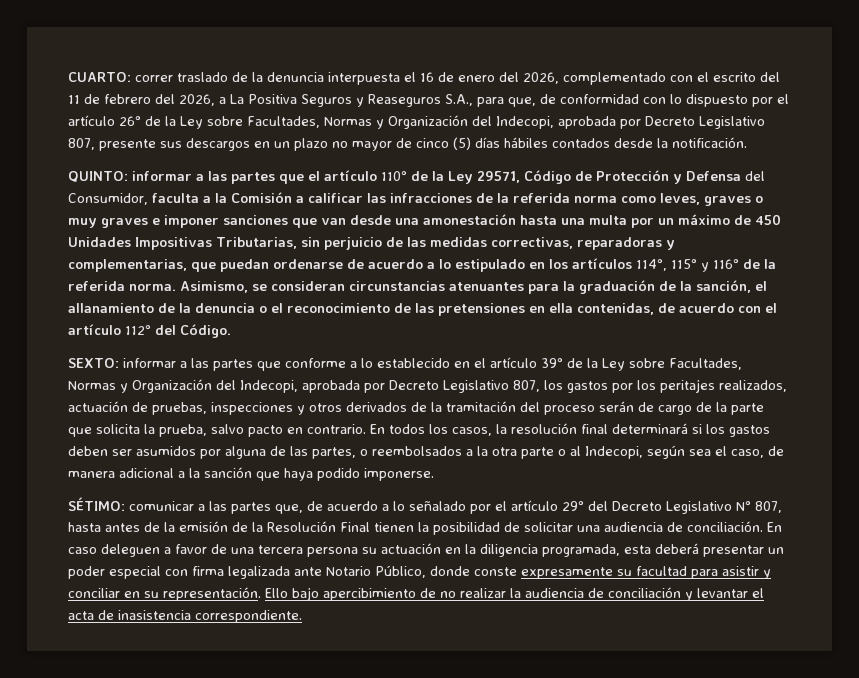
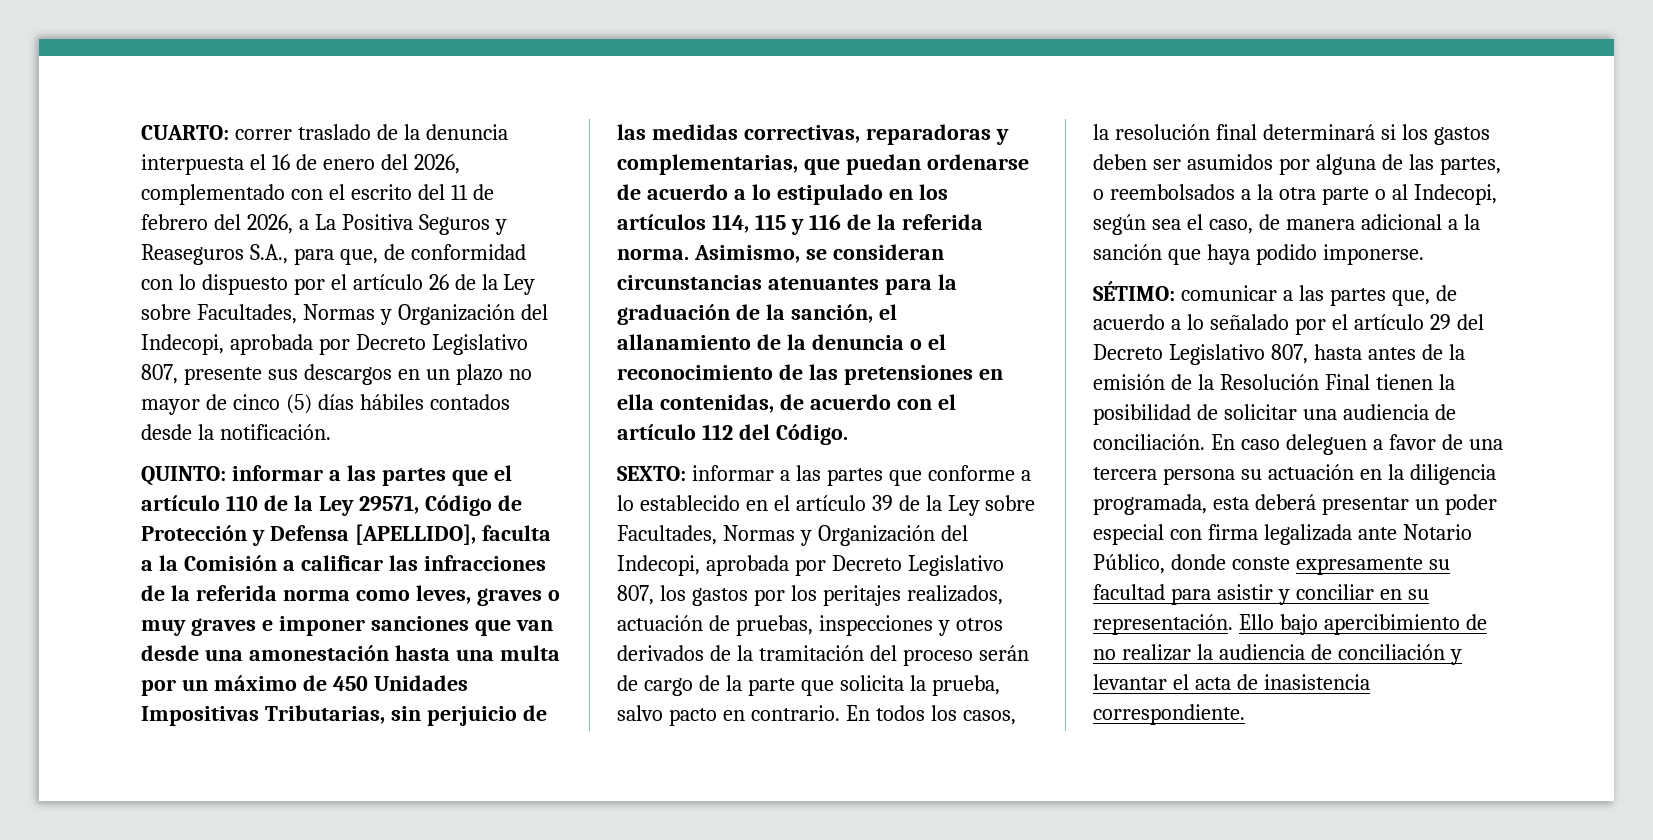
- correr traslado de la denuncia interpuesta el 16 de enero del 2026, complementado con el escrito del 11 de febrero del 2026, a La Positiva Seguros y Reaseguros S.A., para que, de conformidad con lo dispuesto por el artículo 26° de la Ley sobre Facultades, Normas y Organización del Indecopi, aprobada por Decreto Legislativo 807, presente sus descargos en un plazo no mayor de cinco (5) días hábiles contados desde la notificación.
+ correr traslado de la denuncia interpuesta el 16 de enero del 2026, complementado con el escrito del 11 de febrero del 2026, a La Positiva Seguros y Reaseguros S.A., para que, de conformidad con lo dispuesto por el artículo 26 de la Ley sobre Facultades, Normas y Organización del Indecopi, aprobada por Decreto Legislativo 807, presente sus descargos en un plazo no mayor de cinco (5) días hábiles contados desde la notificación.
- informar a las partes que el artículo 110° de la Ley 29571, Código de Protección y Defensa del Consumidor, faculta a la Comisión a calificar las infracciones de la referida norma como leves, graves o muy graves e imponer sanciones que van desde una amonestación hasta una multa por un máximo de 450 Unidades Impositivas Tributarias, sin perjuicio de las medidas correctivas, reparadoras y complementarias, que puedan ordenarse de acuerdo a lo estipulado en los artículos 114°, 115° y 116° de la referida norma.
+ informar a las partes que el artículo 110 de la Ley 29571, Código de Protección y Defensa [APELLIDO], faculta a la Comisión a calificar las infracciones de la referida norma como leves, graves o muy graves e imponer sanciones que van desde una amonestación hasta una multa por un máximo de 450 Unidades Impositivas Tributarias, sin perjuicio de las medidas correctivas, reparadoras y complementarias, que puedan ordenarse de acuerdo a lo estipulado en los artículos 114, 115 y 116 de la referida norma.
- Asimismo, se consideran circunstancias atenuantes para la graduación de la sanción, el allanamiento de la denuncia o el reconocimiento de las pretensiones en ella contenidas, de acuerdo con el artículo 112° del Código.
+ Asimismo, se consideran circunstancias atenuantes para la graduación de la sanción, el allanamiento de la denuncia o el reconocimiento de las pretensiones en ella contenidas, de acuerdo con el artículo 112 del Código.
- SEXTO: informar a las partes que conforme a lo establecido en el artículo 39° de la Ley sobre Facultades, Normas y Organización del Indecopi, aprobada por Decreto Legislativo 807, los gastos por los peritajes realizados, actuación de pruebas, inspecciones y otros derivados de la tramitación del proceso serán de cargo de la parte que solicita la prueba, salvo pacto en contrario.
+ SEXTO: informar a las partes que conforme a lo establecido en el artículo 39 de la Ley sobre Facultades, Normas y Organización del Indecopi, aprobada por Decreto Legislativo 807, los gastos por los peritajes realizados, actuación de pruebas, inspecciones y otros derivados de la tramitación del proceso serán de cargo de la parte que solicita la prueba, salvo pacto en contrario.
- SÉTIMO: comunicar a las partes que, de acuerdo a lo señalado por el artículo 29° del Decreto Legislativo N° 807, hasta antes de la emisión de la Resolución Final tienen la posibilidad de solicitar una audiencia de conciliación.
+ SÉTIMO: comunicar a las partes que, de acuerdo a lo señalado por el artículo 29 del Decreto Legislativo 807, hasta antes de la emisión de la Resolución Final tienen la posibilidad de solicitar una audiencia de conciliación.

